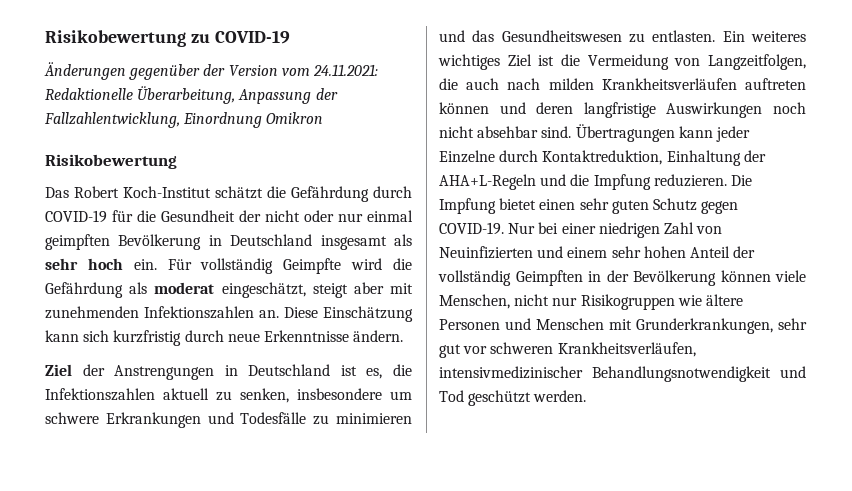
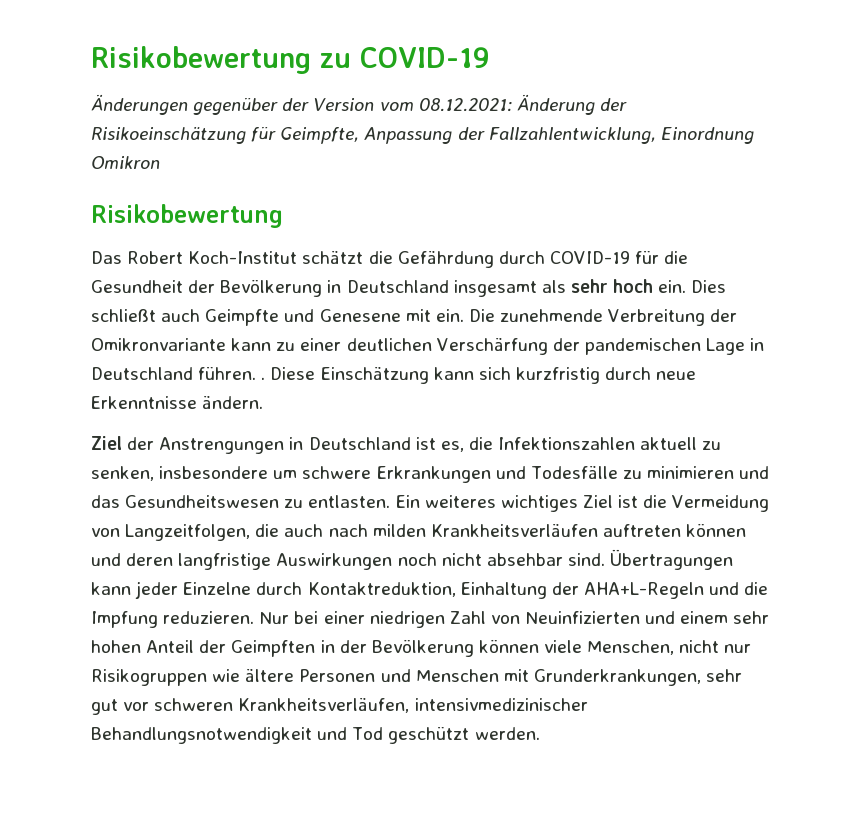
- Änderungen gegenüber der Version vom 24.11.2021: Redaktionelle Überarbeitung, Anpassung der Fallzahlentwicklung, Einordnung Omikron
+ Änderungen gegenüber der Version vom 08.12.2021: Änderung der Risikoeinschätzung für Geimpfte, Anpassung der Fallzahlentwicklung, Einordnung Omikron
- Das Robert Koch-Institut schätzt die Gefährdung durch COVID-19 für die Gesundheit der nicht oder nur einmal geimpften Bevölkerung in Deutschland insgesamt als sehr hoch ein.
+ Das Robert Koch-Institut schätzt die Gefährdung durch COVID-19 für die Gesundheit der Bevölkerung in Deutschland insgesamt als sehr hoch ein.
- Für vollständig Geimpfte wird die Gefährdung als moderat eingeschätzt, steigt aber mit zunehmenden Infektionszahlen an.
+ Dies schließt auch Geimpfte und Genesene mit ein. Die zunehmende Verbreitung der Omikronvariante kann zu einer deutlichen Verschärfung der pandemischen Lage in Deutschland führen. .
- Die Impfung bietet einen sehr guten Schutz gegen COVID-19.
- Nur bei einer niedrigen Zahl von Neuinfizierten und einem sehr hohen Anteil der vollständig Geimpften in der Bevölkerung können viele Menschen, nicht nur Risikogruppen wie ältere Personen und Menschen mit Grunderkrankungen, sehr gut vor schweren Krankheitsverläufen, intensivmedizinischer Behandlungsnotwendigkeit und Tod geschützt werden.
+ Nur bei einer niedrigen Zahl von Neuinfizierten und einem sehr hohen Anteil der Geimpften in der Bevölkerung können viele Menschen, nicht nur Risikogruppen wie ältere Personen und Menschen mit Grunderkrankungen, sehr gut vor schweren Krankheitsverläufen, intensivmedizinischer Behandlungsnotwendigkeit und Tod geschützt werden.

